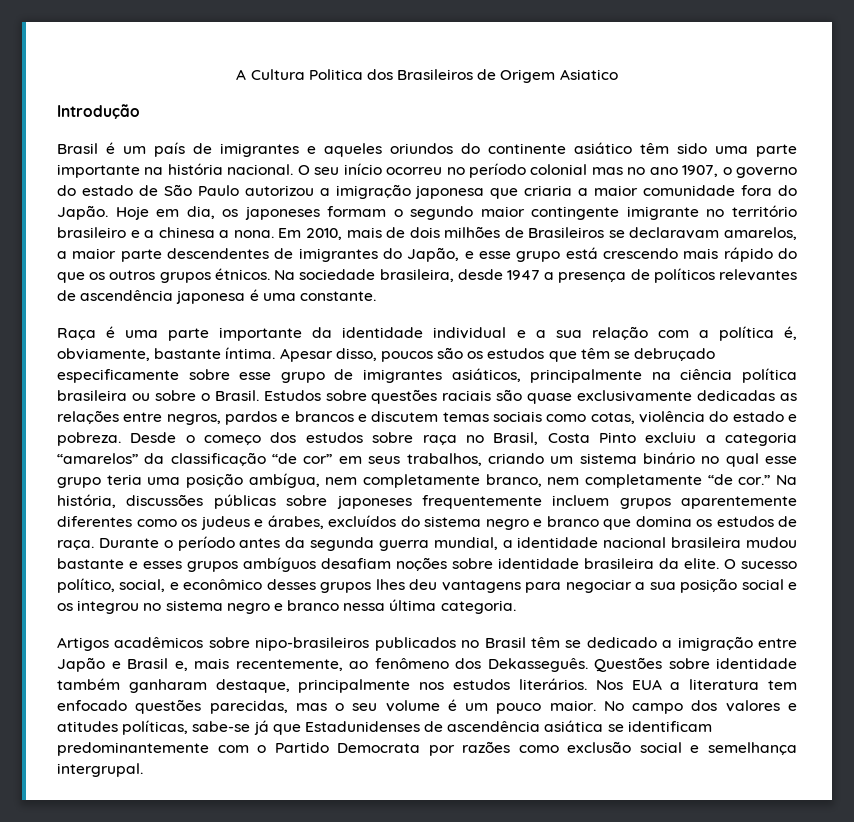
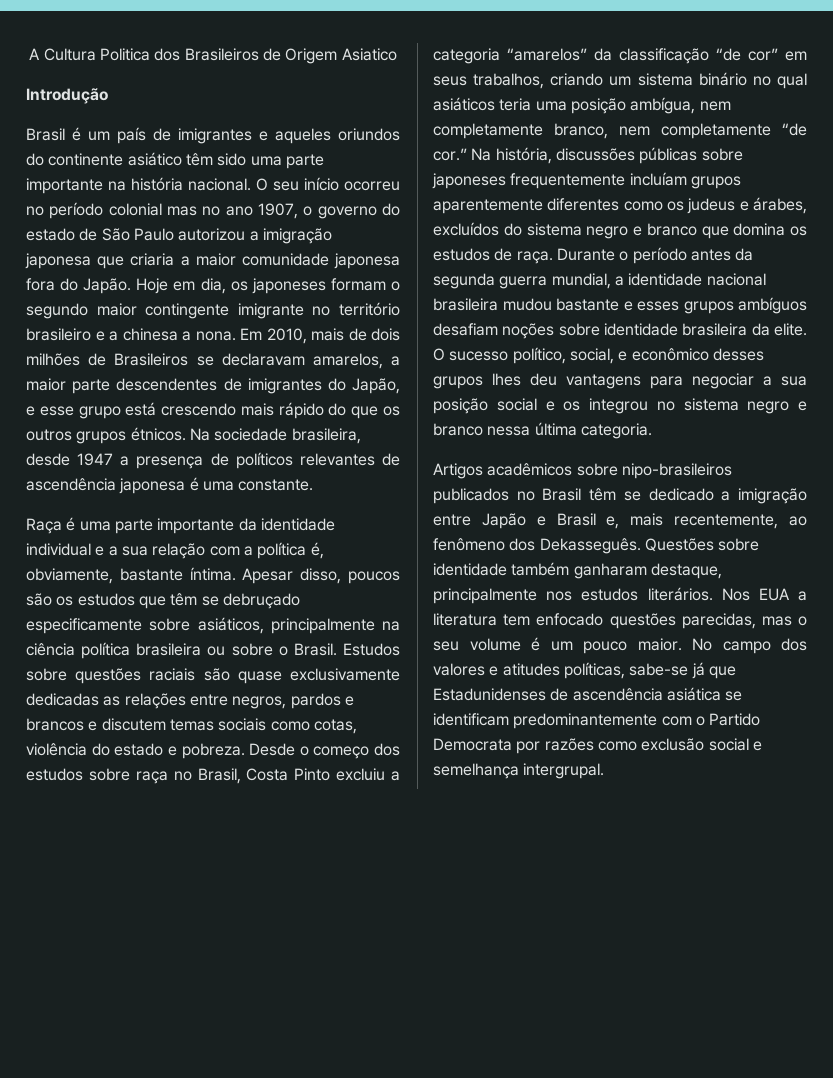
- O seu início ocorreu no período colonial mas no ano 1907, o governo do estado de São Paulo autorizou a imigração japonesa que criaria a maior comunidade fora do Japão.
+ O seu início ocorreu no período colonial mas no ano 1907, o governo do estado de São Paulo autorizou a imigração japonesa que criaria a maior comunidade japonesa fora do Japão.
- Apesar disso, poucos são os estudos que têm se debruçado especificamente sobre esse grupo de imigrantes asiáticos, principalmente na ciência política brasileira ou sobre o Brasil.
+ Apesar disso, poucos são os estudos que têm se debruçado especificamente sobre asiáticos, principalmente na ciência política brasileira ou sobre o Brasil.
- Desde o começo dos estudos sobre raça no Brasil, Costa Pinto excluiu a categoria “amarelos” da classificação “de cor” em seus trabalhos, criando um sistema binário no qual esse grupo teria uma posição ambígua, nem completamente branco, nem completamente “de cor.”
+ Desde o começo dos estudos sobre raça no Brasil, Costa Pinto excluiu a categoria “amarelos” da classificação “de cor” em seus trabalhos, criando um sistema binário no qual asiáticos teria uma posição ambígua, nem completamente branco, nem completamente “de cor.”
- Na história, discussões públicas sobre japoneses frequentemente incluem grupos aparentemente diferentes como os judeus e árabes, excluídos do sistema negro e branco que domina os estudos de raça.
+ Na história, discussões públicas sobre japoneses frequentemente incluíam grupos aparentemente diferentes como os judeus e árabes, excluídos do sistema negro e branco que domina os estudos de raça.

